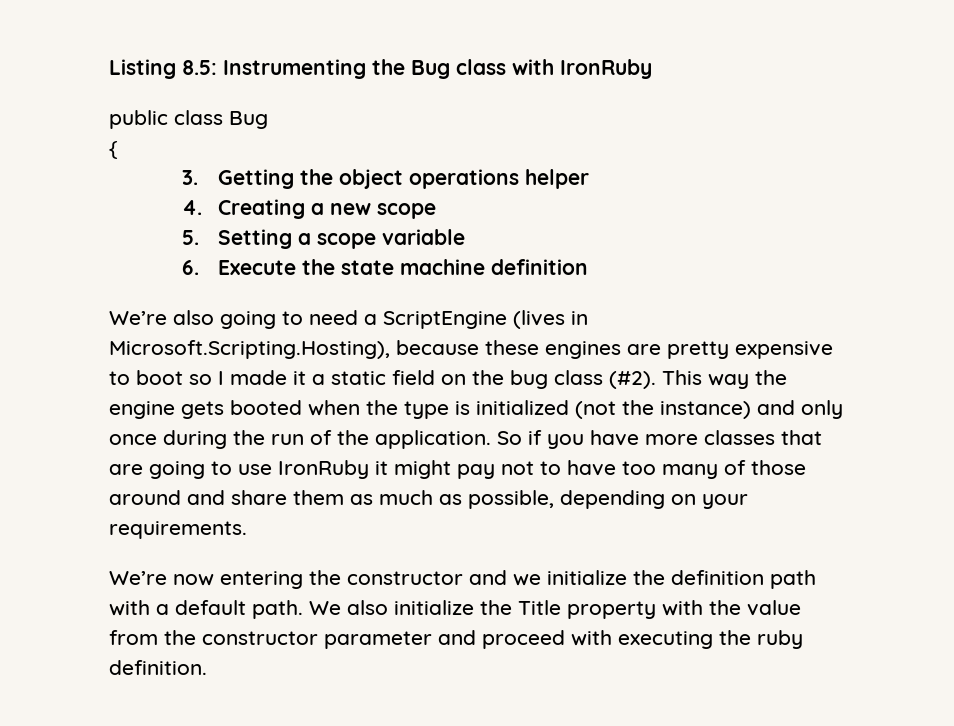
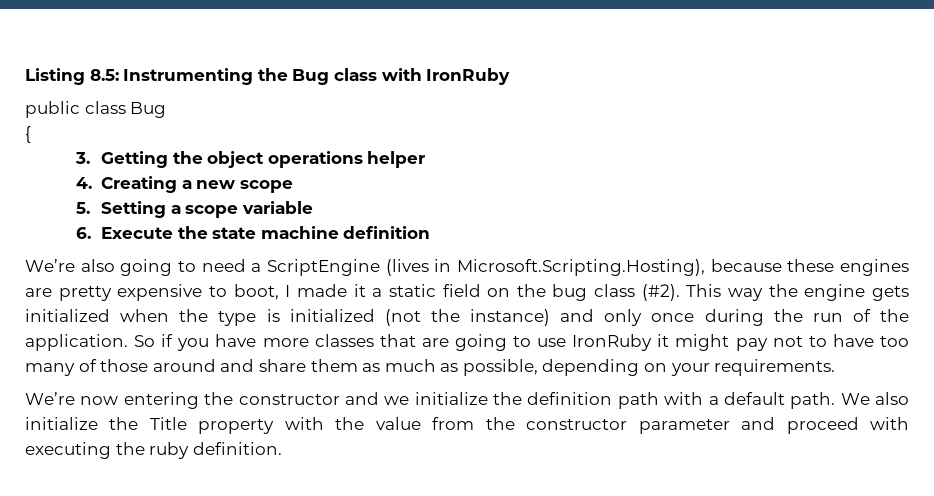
- We’re also going to need a ScriptEngine (lives in Microsoft.Scripting.Hosting), because these engines are pretty expensive to boot so I made it a static field on the bug class (#2).
+ We’re also going to need a ScriptEngine (lives in Microsoft.Scripting.Hosting), because these engines are pretty expensive to boot, I made it a static field on the bug class (#2).
- This way the engine gets booted when the type is initialized (not the instance) and only once during the run of the application.
+ This way the engine gets initialized when the type is initialized (not the instance) and only once during the run of the application.

